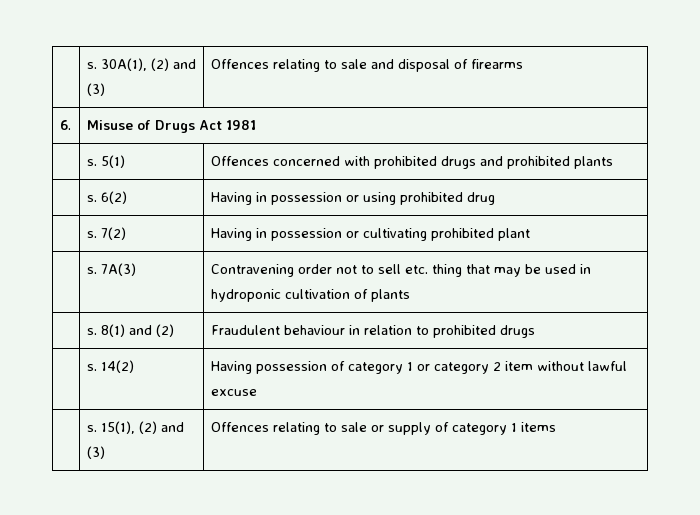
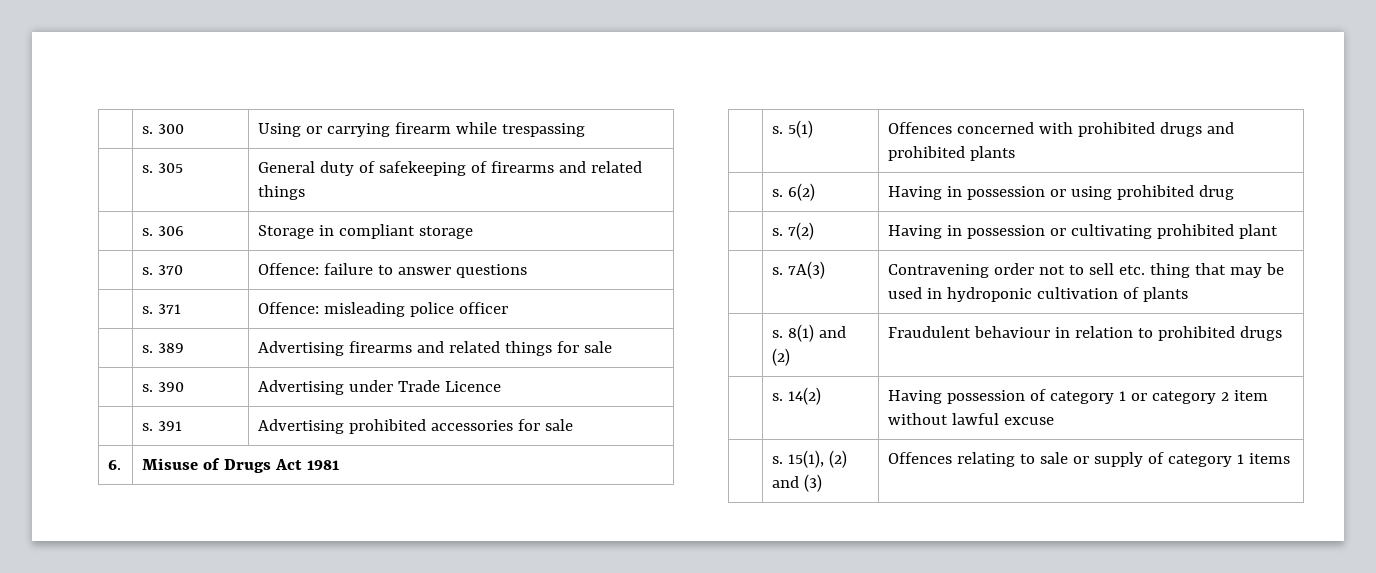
- | s. 30A(1), (2) and (3) | Offences relating to sale and disposal of firearms
+ | s. 300 | Using or carrying firearm while trespassing
+ | s. 305 | General duty of safekeeping of firearms and related things
+ | s. 306 | Storage in compliant storage
+ | s. 370 | Offence: failure to answer questions
+ | s. 371 | Offence: misleading police officer
+ | s. 389 | Advertising firearms and related things for sale
+ | s. 390 | Advertising under Trade Licence
+ | s. 391 | Advertising prohibited accessories for sale

